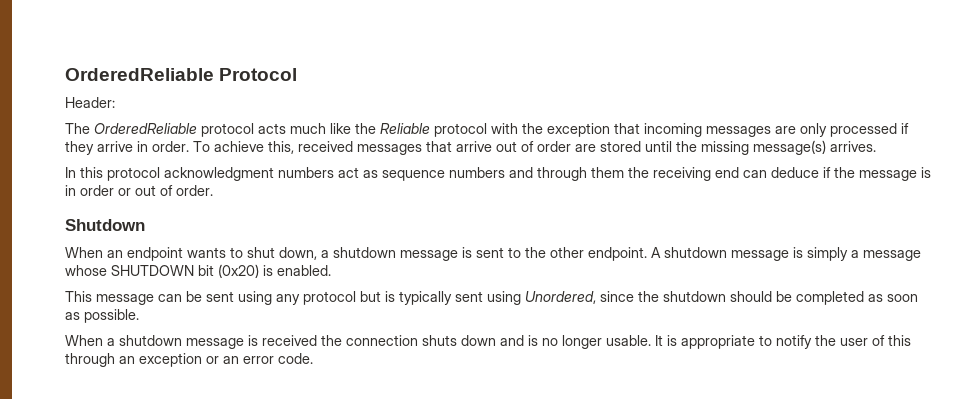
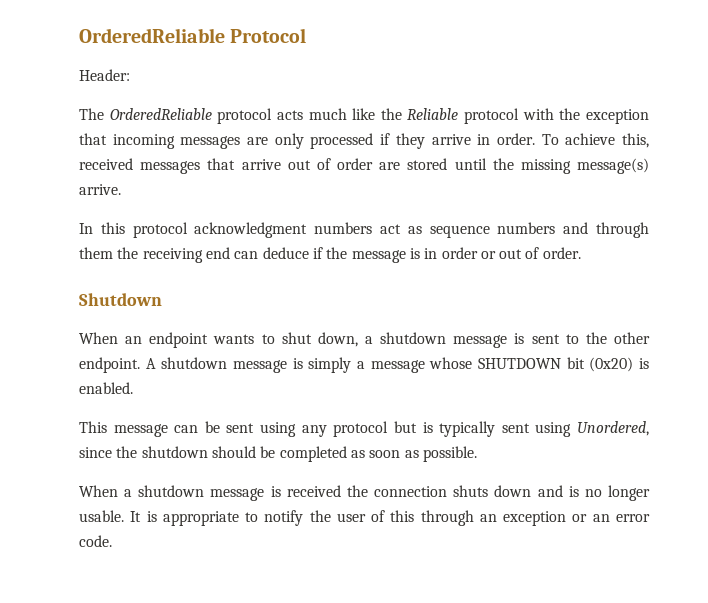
- To achieve this, received messages that arrive out of order are stored until the missing message(s) arrives.
+ To achieve this, received messages that arrive out of order are stored until the missing message(s) arrive.

